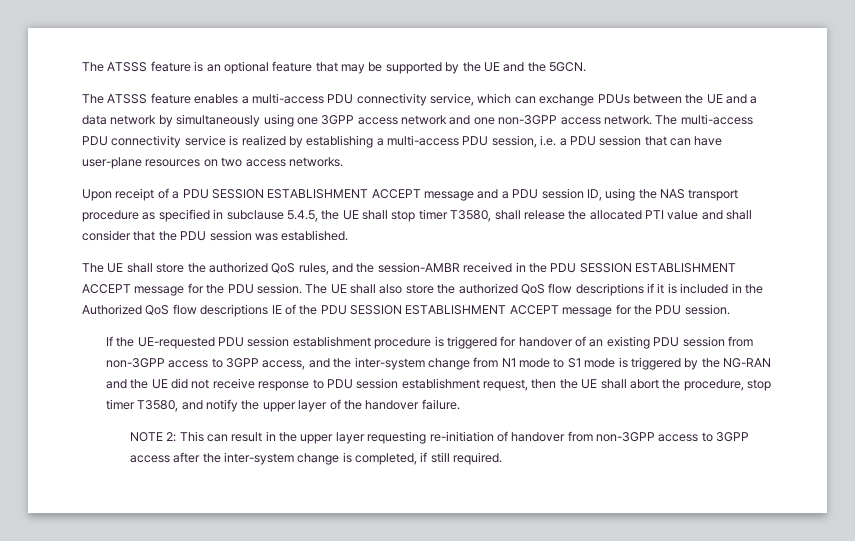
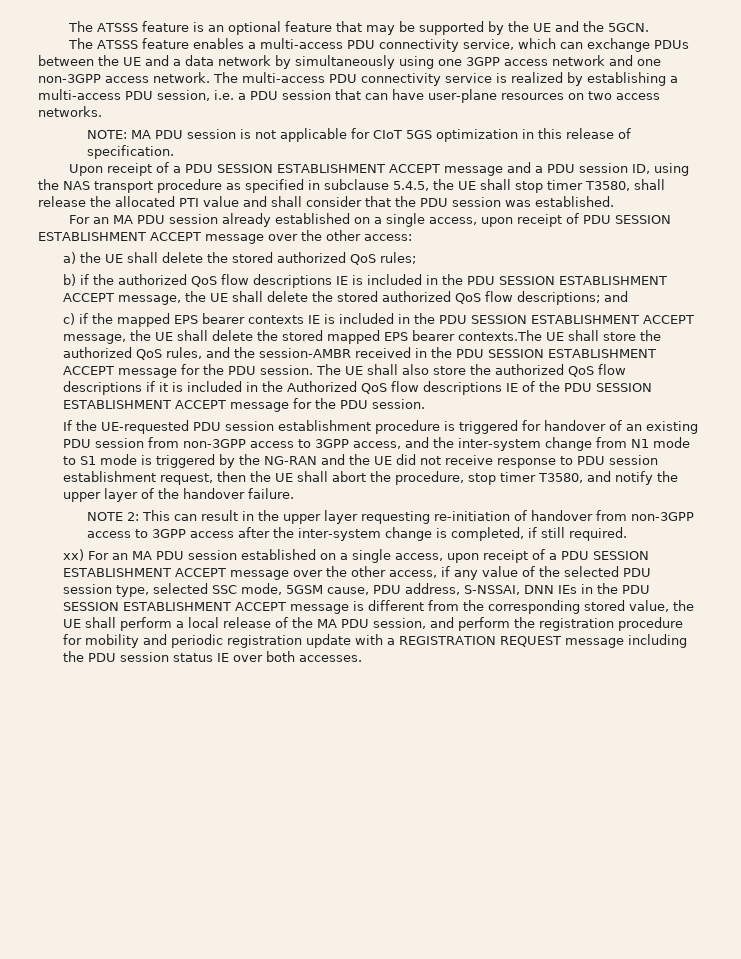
+ NOTE: MA PDU session is not applicable for CIoT 5GS optimization in this release of specification.
- The UE shall store the authorized QoS rules, and the session-AMBR received in the PDU SESSION ESTABLISHMENT ACCEPT message for the PDU session.
+ For an MA PDU session already established on a single access, upon receipt of PDU SESSION ESTABLISHMENT ACCEPT message over the other access:
+ a) the UE shall delete the stored authorized QoS rules;
+ b) if the authorized QoS flow descriptions IE is included in the PDU SESSION ESTABLISHMENT ACCEPT message, the UE shall delete the stored authorized QoS flow descriptions; and
+ c) if the mapped EPS bearer contexts IE is included in the PDU SESSION ESTABLISHMENT ACCEPT message, the UE shall delete the stored mapped EPS bearer contexts.The UE shall store the authorized QoS rules, and the session-AMBR received in the PDU SESSION ESTABLISHMENT ACCEPT message for the PDU session.
+ xx) For an MA PDU session established on a single access, upon receipt of a PDU SESSION ESTABLISHMENT ACCEPT message over the other access, if any value of the selected PDU session type, selected SSC mode, 5GSM cause, PDU address, S-NSSAI, DNN IEs in the PDU SESSION ESTABLISHMENT ACCEPT message is different from the corresponding stored value, the UE shall perform a local release of the MA PDU session, and perform the registration procedure for mobility and periodic registration update with a REGISTRATION REQUEST message including the PDU session status IE over both accesses.

